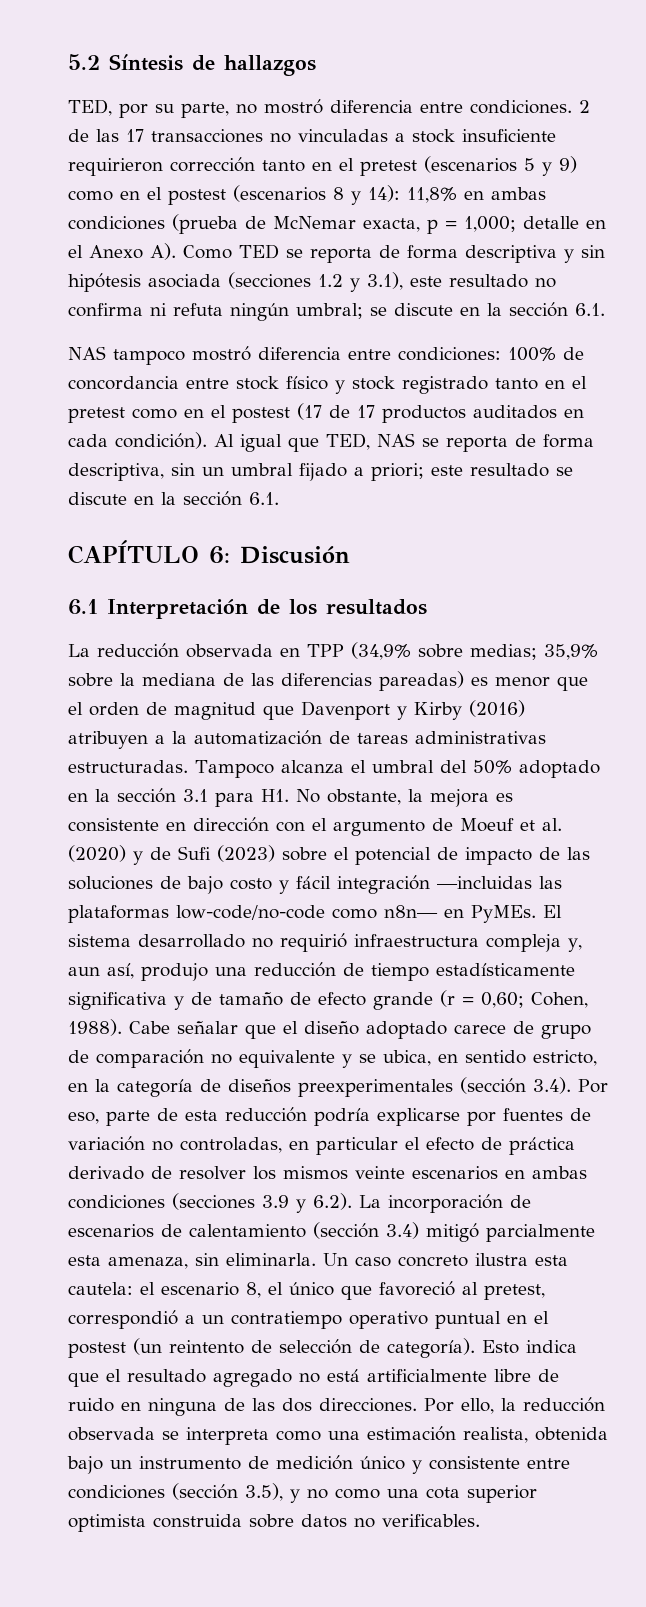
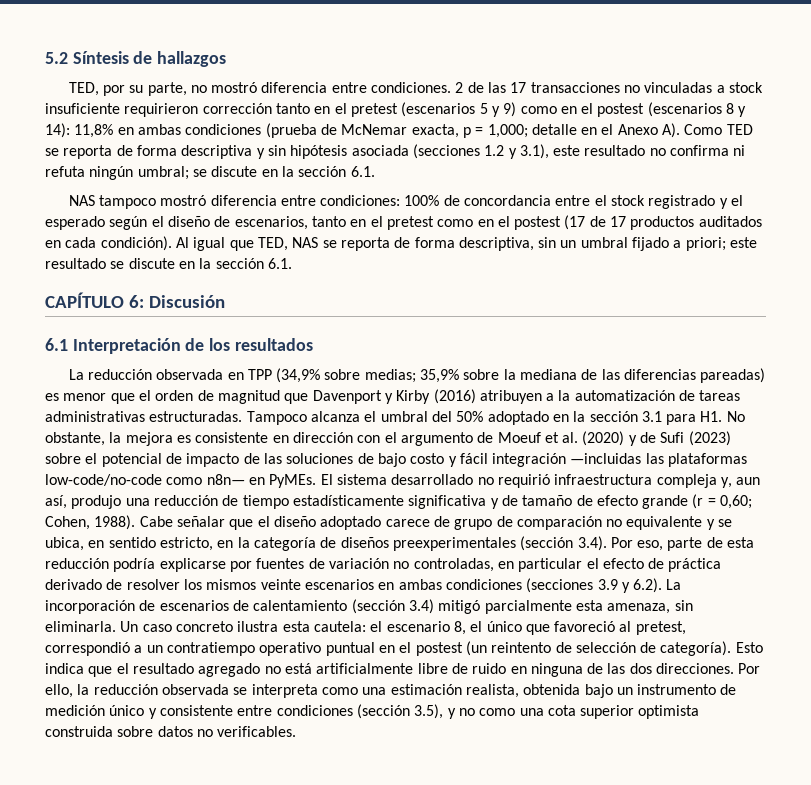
- NAS tampoco mostró diferencia entre condiciones: 100% de concordancia entre stock físico y stock registrado tanto en el pretest como en el postest (17 de 17 productos auditados en cada condición).
+ NAS tampoco mostró diferencia entre condiciones: 100% de concordancia entre el stock registrado y el esperado según el diseño de escenarios, tanto en el pretest como en el postest (17 de 17 productos auditados en cada condición).

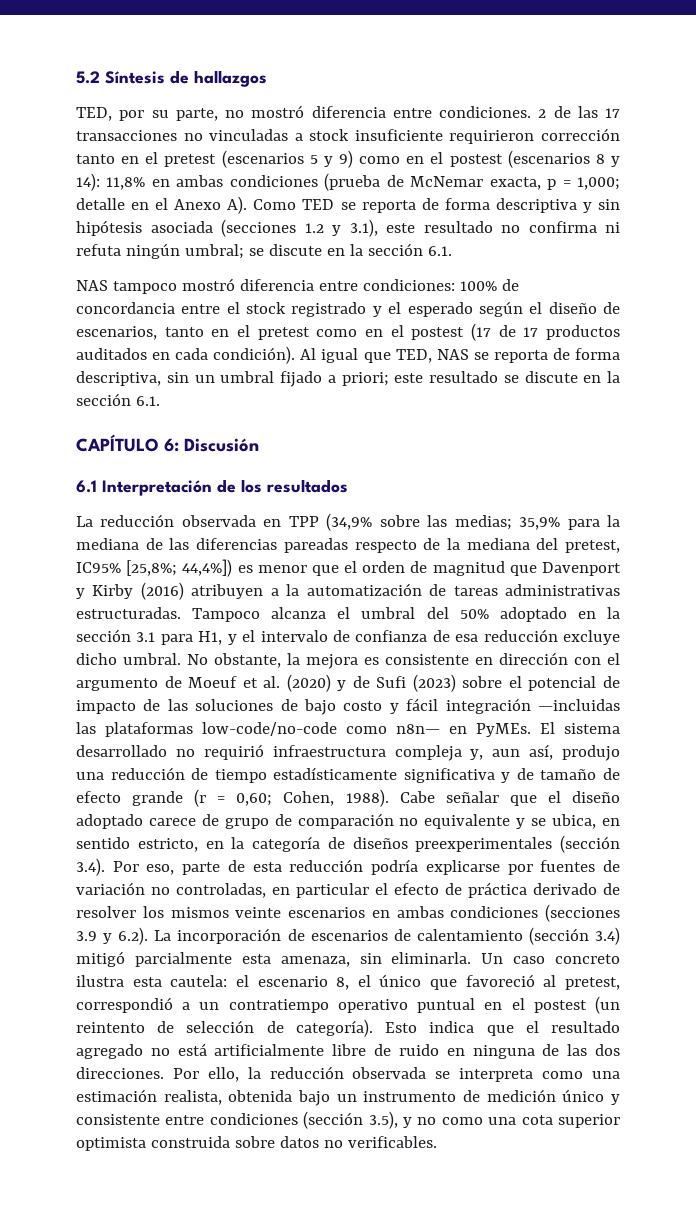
- La reducción observada en TPP (34,9% sobre medias; 35,9% sobre la mediana de las diferencias pareadas) es menor que el orden de magnitud que Davenport y Kirby (2016) atribuyen a la automatización de tareas administrativas estructuradas.
+ La reducción observada en TPP (34,9% sobre las medias; 35,9% para la mediana de las diferencias pareadas respecto de la mediana del pretest, IC95% [25,8%; 44,4%]) es menor que el orden de magnitud que Davenport y Kirby (2016) atribuyen a la automatización de tareas administrativas estructuradas.
- Tampoco alcanza el umbral del 50% adoptado en la sección 3.1 para H1. No obstante, la mejora es consistente en dirección con el argumento de Moeuf et al. (2020) y de Sufi (2023) sobre el potencial de impacto de las soluciones de bajo costo y fácil integración —incluidas las plataformas low-code/no-code como n8n— en PyMEs.
+ Tampoco alcanza el umbral del 50% adoptado en la sección 3.1 para H1, y el intervalo de confianza de esa reducción excluye dicho umbral. No obstante, la mejora es consistente en dirección con el argumento de Moeuf et al. (2020) y de Sufi (2023) sobre el potencial de impacto de las soluciones de bajo costo y fácil integración —incluidas las plataformas low-code/no-code como n8n— en PyMEs.

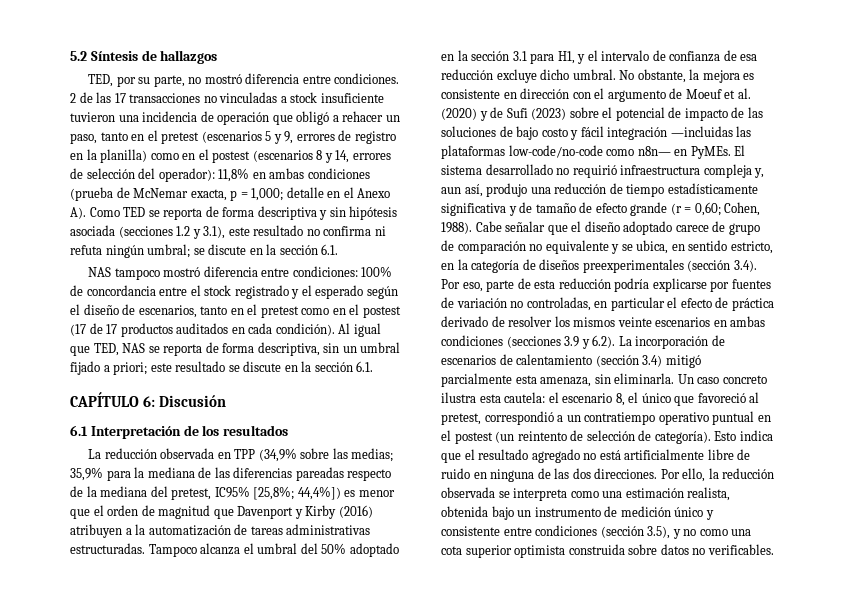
- 2 de las 17 transacciones no vinculadas a stock insuficiente requirieron corrección tanto en el pretest (escenarios 5 y 9) como en el postest (escenarios 8 y 14):
+ 2 de las 17 transacciones no vinculadas a stock insuficiente tuvieron una incidencia de operación que obligó a rehacer un paso, tanto en el pretest (escenarios 5 y 9, errores de registro en la planilla) como en el postest (escenarios 8 y 14, errores de selección del operador):

